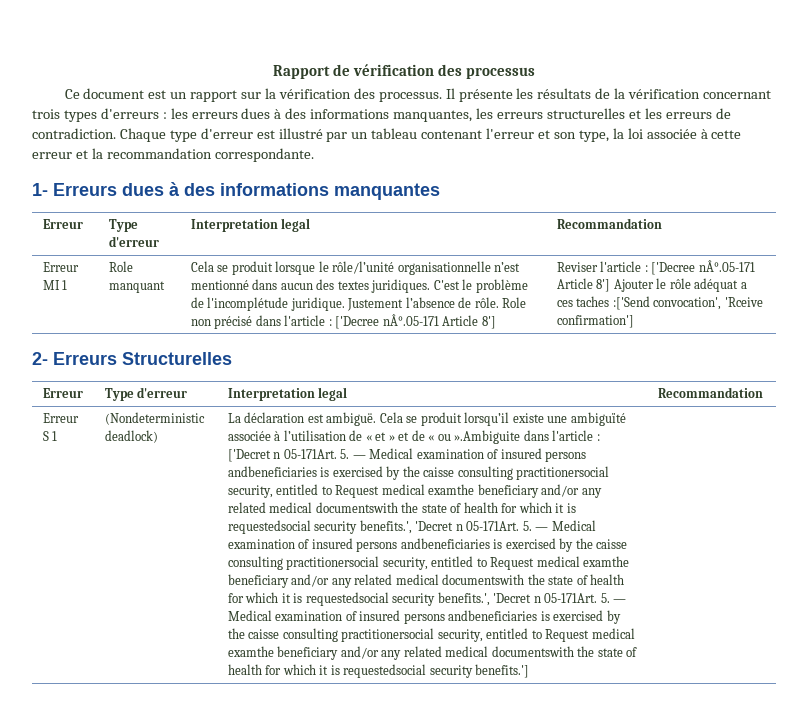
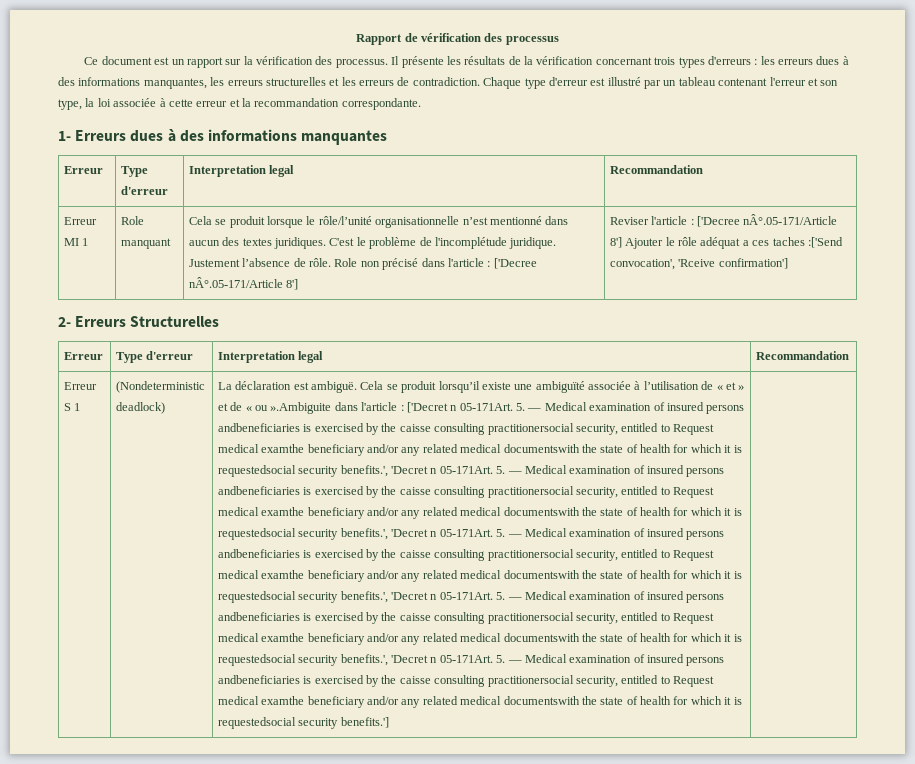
- Role non précisé dans l'article : ['Decree nÂ°.05-171 Article 8']
+ Role non précisé dans l'article : ['Decree nÂ°.05-171/Article 8']
- Reviser l'article : ['Decree nÂ°.05-171 Article 8'] Ajouter le rôle adéquat a ces taches :['Send convocation', 'Rceive confirmation']
+ Reviser l'article : ['Decree nÂ°.05-171/Article 8'] Ajouter le rôle adéquat a ces taches :['Send convocation', 'Rceive confirmation']
- 5. — Medical examination of insured persons andbeneficiaries is exercised by the caisse consulting practitionersocial security, entitled to Request medical examthe beneficiary and/or any related medical documentswith the state of health for which it is requestedsocial security benefits.']
+ 5. — Medical examination of insured persons andbeneficiaries is exercised by the caisse consulting practitionersocial security, entitled to Request medical examthe beneficiary and/or any related medical documentswith the state of health for which it is requestedsocial security benefits.', 'Decret n 05-171Art. 5. — Medical examination of insured persons andbeneficiaries is exercised by the caisse consulting practitionersocial security, entitled to Request medical examthe beneficiary and/or any related medical documentswith the state of health for which it is requestedsocial security benefits.', 'Decret n 05-171Art. 5. — Medical examination of insured persons andbeneficiaries is exercised by the caisse consulting practitionersocial security, entitled to Request medical examthe beneficiary and/or any related medical documentswith the state of health for which it is requestedsocial security benefits.']

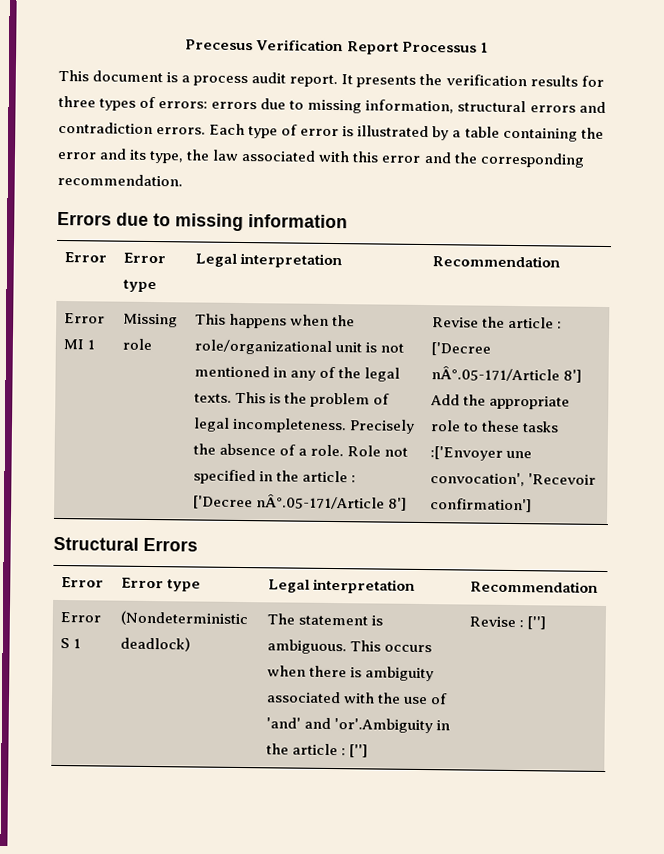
- Rapport de vérification des processus
- Ce document est un rapport sur la vérification des processus. Il présente les résultats de la vérification concernant trois types d'erreurs : les erreurs dues à des informations manquantes, les erreurs structurelles et les erreurs de contradiction. Chaque type d'erreur est illustré par un tableau contenant l'erreur et son type, la loi associée à cette erreur et la recommandation correspondante.
- 1- Erreurs dues à des informations manquantes
- Erreur | Type d'erreur | Interpretation legal | Recommandation
- Erreur MI 1 | Role manquant | Cela se produit lorsque le rôle/l’unité organisationnelle n’est mentionné dans aucun des textes juridiques. C'est le problème de l'incomplétude juridique. Justement l’absence de rôle. Role non précisé dans l'article : ['Decree nÂ°.05-171/Article 8']
+ Precesus Verification Report Processus 1
+ This document is a process audit report. It presents the verification results for three types of errors: errors due to missing information, structural errors and contradiction errors. Each type of error is illustrated by a table containing the error and its type, the law associated with this error and the corresponding recommendation.
+ Errors due to missing information
+ Error | Error type | Legal interpretation | Recommendation
+ Error MI 1 | Missing role | This happens when the role/organizational unit is not mentioned in any of the legal texts. This is the problem of legal incompleteness. Precisely the absence of a role. Role not specified in the article : ['Decree nÂ°.05-171/Article 8']
- Reviser l'article : ['Decree nÂ°.05-171/Article 8'] Ajouter le rôle adéquat a ces taches :['Send convocation', 'Rceive confirmation']
- 2- Erreurs Structurelles
- Erreur | Type d'erreur | Interpretation legal | Recommandation
- Erreur S 1 | (Nondeterministic deadlock) | La déclaration est ambiguë. Cela se produit lorsqu’il existe une ambiguïté associée à l’utilisation de « et » et de « ou ».Ambiguite dans l'article : ['Decret n 05-171Art. 5. — Medical examination of insured persons andbeneficiaries is exercised by the caisse consulting practitionersocial security, entitled to Request medical examthe beneficiary and/or any related medical documentswith the state of health for which it is requestedsocial security benefits.', 'Decret n 05-171Art. 5. — Medical examination of insured persons andbeneficiaries is exercised by the caisse consulting practitionersocial security, entitled to Request medical examthe beneficiary and/or any related medical documentswith the state of health for which it is requestedsocial security benefits.', 'Decret n 05-171Art. 5. — Medical examination of insured persons andbeneficiaries is exercised by the caisse consulting practitionersocial security, entitled to Request medical examthe beneficiary and/or any related medical documentswith the state of health for which it is requestedsocial security benefits.', 'Decret n 05-171Art. 5. — Medical examination of insured persons andbeneficiaries is exercised by the caisse consulting practitionersocial security, entitled to Request medical examthe beneficiary and/or any related medical documentswith the state of health for which it is requestedsocial security benefits.', 'Decret n 05-171Art. 5. — Medical examination of insured persons andbeneficiaries is exercised by the caisse consulting practitionersocial security, entitled to Request medical examthe beneficiary and/or any related medical documentswith the state of health for which it is requestedsocial security benefits.']
+ Revise the article : ['Decree nÂ°.05-171/Article 8'] Add the appropriate role to these tasks :['Envoyer une convocation', 'Recevoir confirmation']
+ Structural Errors
+ Error | Error type | Legal interpretation | Recommendation
+ Error S 1 | (Nondeterministic deadlock) | The statement is ambiguous. This occurs when there is ambiguity associated with the use of 'and' and 'or'.Ambiguity in the article : [''] | Revise : ['']

